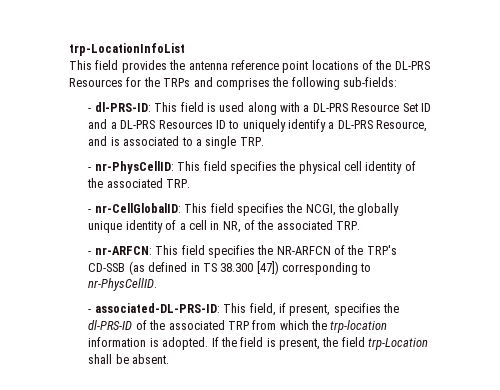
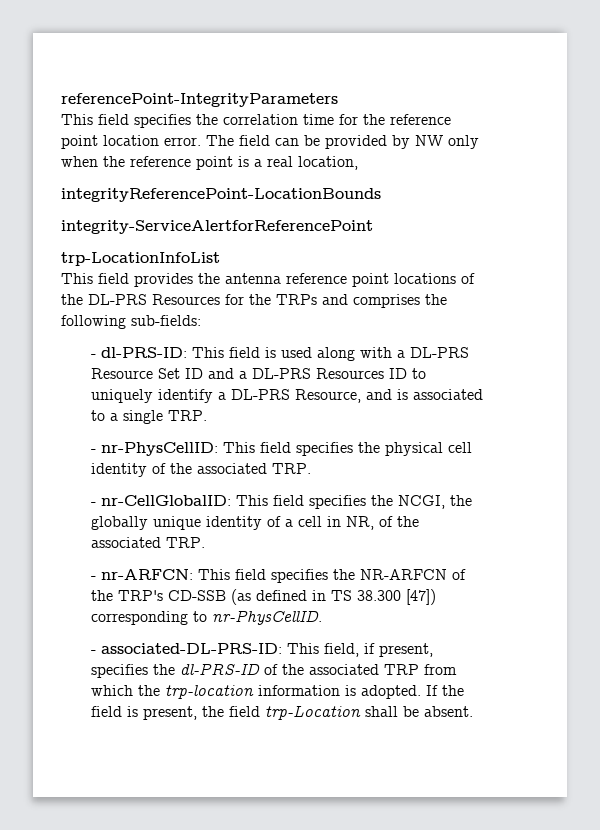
+ referencePoint-IntegrityParameters
+ This field specifies the correlation time for the reference point location error. The field can be provided by NW only when the reference point is a real location,
+ integrityReferencePoint-LocationBounds
+ integrity-ServiceAlertforReferencePoint

